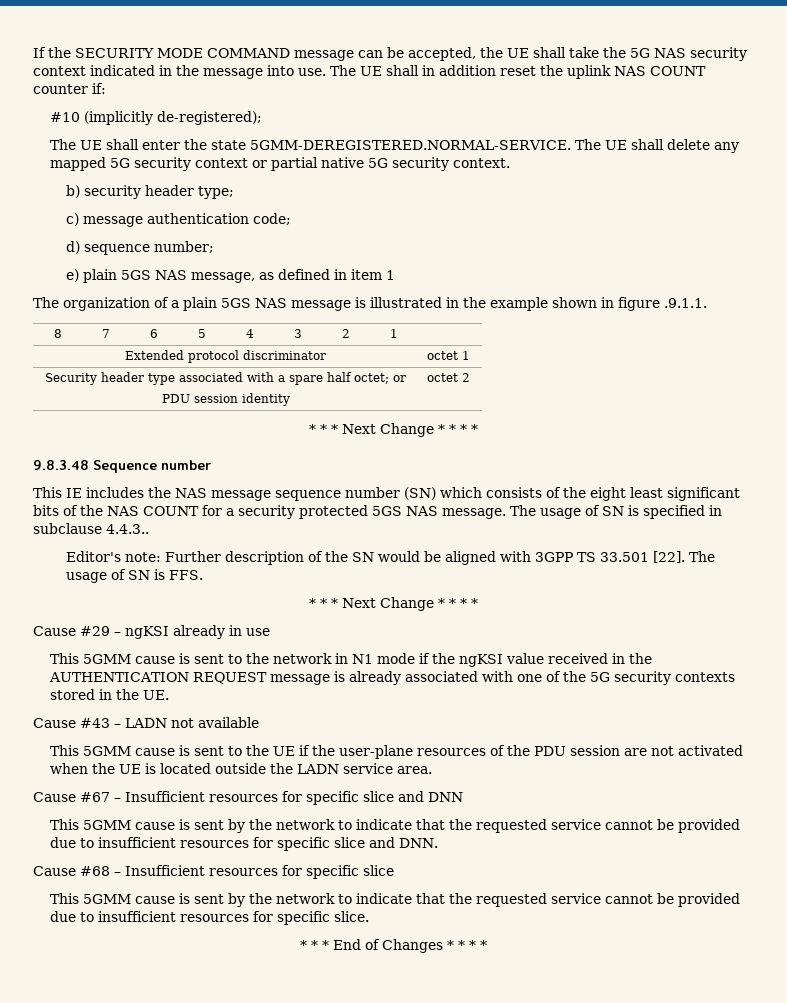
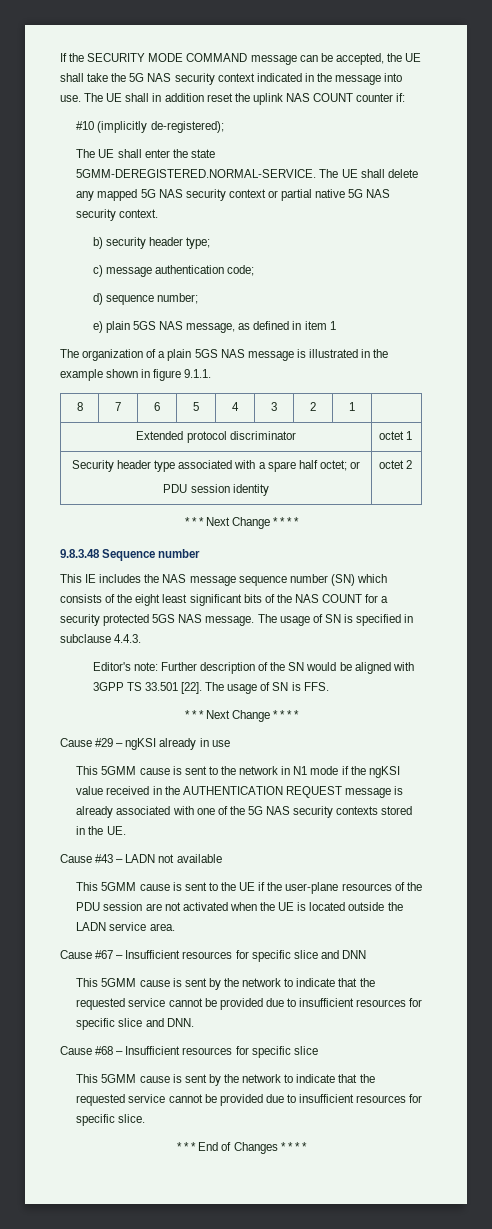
- The UE shall enter the state 5GMM-DEREGISTERED.NORMAL-SERVICE. The UE shall delete any mapped 5G security context or partial native 5G security context.
+ The UE shall enter the state 5GMM-DEREGISTERED.NORMAL-SERVICE. The UE shall delete any mapped 5G NAS security context or partial native 5G NAS security context.
- The organization of a plain 5GS NAS message is illustrated in the example shown in figure .9.1.1.
+ The organization of a plain 5GS NAS message is illustrated in the example shown in figure 9.1.1.
- The usage of SN is specified in subclause 4.4.3..
+ The usage of SN is specified in subclause 4.4.3.
- This 5GMM cause is sent to the network in N1 mode if the ngKSI value received in the AUTHENTICATION REQUEST message is already associated with one of the 5G security contexts stored in the UE.
+ This 5GMM cause is sent to the network in N1 mode if the ngKSI value received in the AUTHENTICATION REQUEST message is already associated with one of the 5G NAS security contexts stored in the UE.

